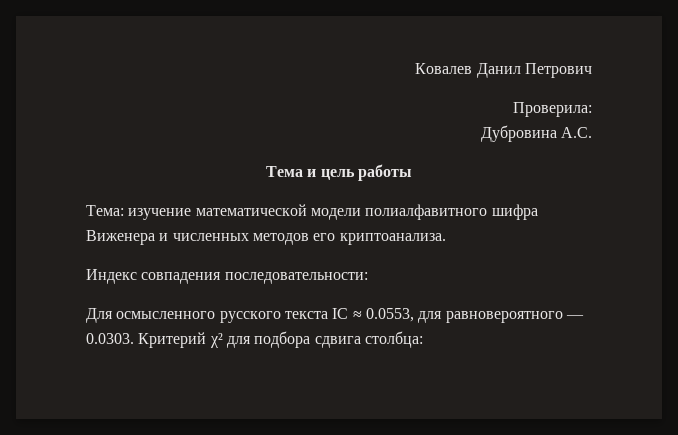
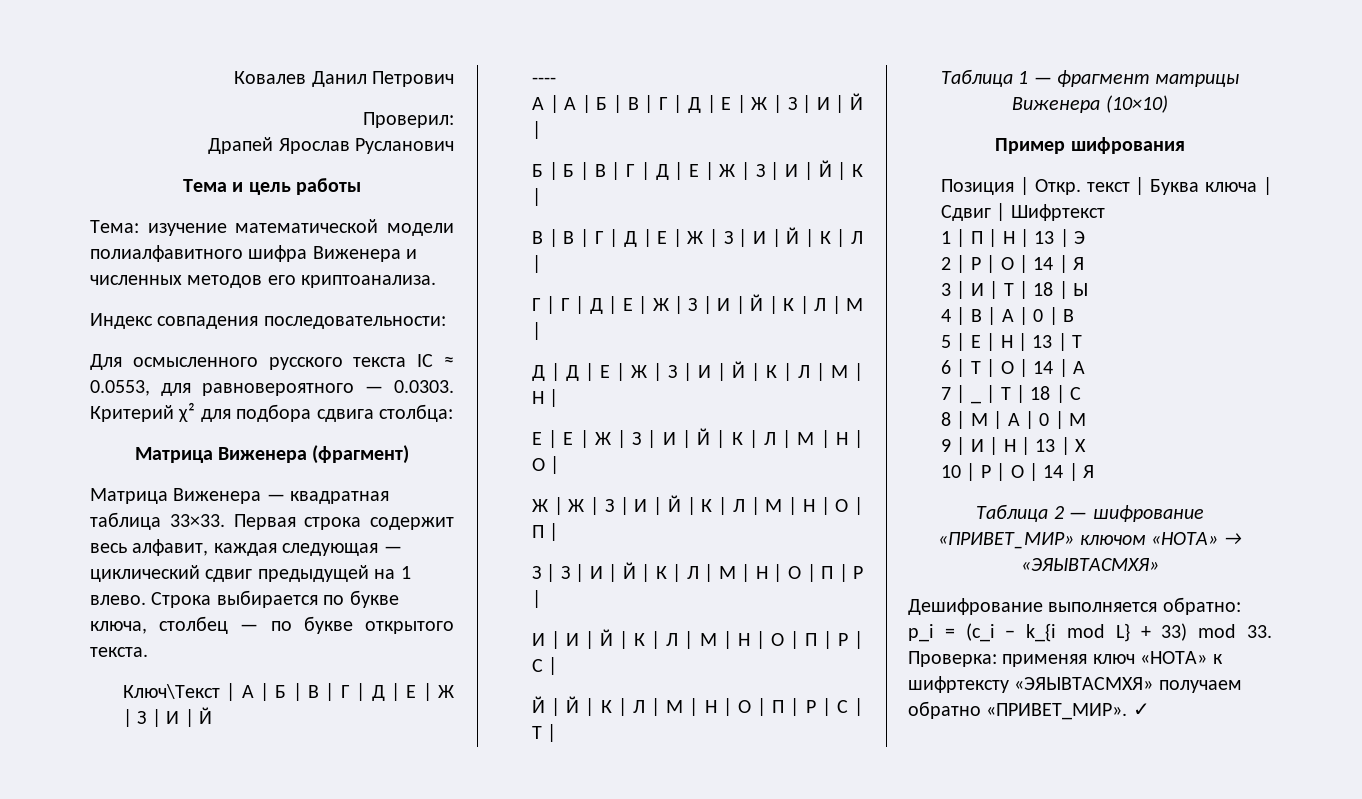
- Проверила:
- Дубровина А.С.
+ Проверил:
+ Драпей Ярослав Русланович
+ Матрица Виженера (фрагмент)
+ Матрица Виженера — квадратная таблица 33×33. Первая строка содержит весь алфавит, каждая следующая — циклический сдвиг предыдущей на 1 влево. Строка выбирается по букве ключа, столбец — по букве открытого текста.
+ Ключ\Текст | А | Б | В | Г | Д | Е | Ж | З | И | Й
+ ----
+ А | А | Б | В | Г | Д | Е | Ж | З | И | Й |
+ Б | Б | В | Г | Д | Е | Ж | З | И | Й | К |
+ В | В | Г | Д | Е | Ж | З | И | Й | К | Л |
+ Г | Г | Д | Е | Ж | З | И | Й | К | Л | М |
+ Д | Д | Е | Ж | З | И | Й | К | Л | М | Н |
+ Е | Е | Ж | З | И | Й | К | Л | М | Н | О |
+ Ж | Ж | З | И | Й | К | Л | М | Н | О | П |
+ З | З | И | Й | К | Л | М | Н | О | П | Р |
+ И | И | Й | К | Л | М | Н | О | П | Р | С |
+ Й | Й | К | Л | М | Н | О | П | Р | С | Т |
+ Таблица 1 — фрагмент матрицы Виженера (10×10)
+ Пример шифрования
+ Позиция | Откр. текст | Буква ключа | Сдвиг | Шифртекст
+ 1 | П | Н | 13 | Э
+ 2 | Р | О | 14 | Я
+ 3 | И | Т | 18 | Ы
+ 4 | В | А | 0 | В
+ 5 | Е | Н | 13 | Т
+ 6 | Т | О | 14 | А
+ 7 | _ | Т | 18 | С
+ 8 | М | А | 0 | М
+ 9 | И | Н | 13 | Х
+ 10 | Р | О | 14 | Я
+ Таблица 2 — шифрование «ПРИВЕТ_МИР» ключом «НОТА» → «ЭЯЫВТАСМХЯ»
+ Дешифрование выполняется обратно: p_i = (c_i − k_{i mod L} + 33) mod 33. Проверка: применяя ключ «НОТА» к шифртексту «ЭЯЫВТАСМХЯ» получаем обратно «ПРИВЕТ_МИР». ✓

